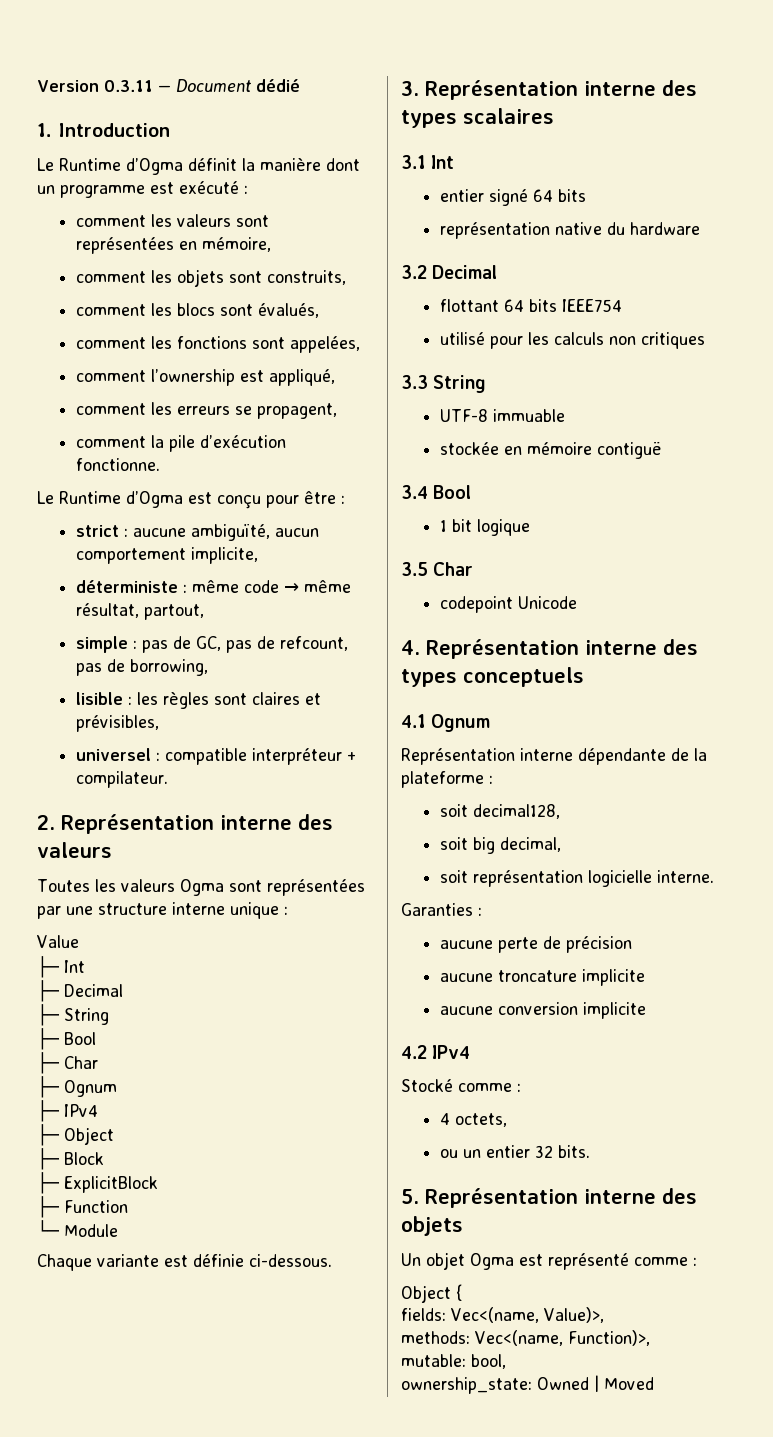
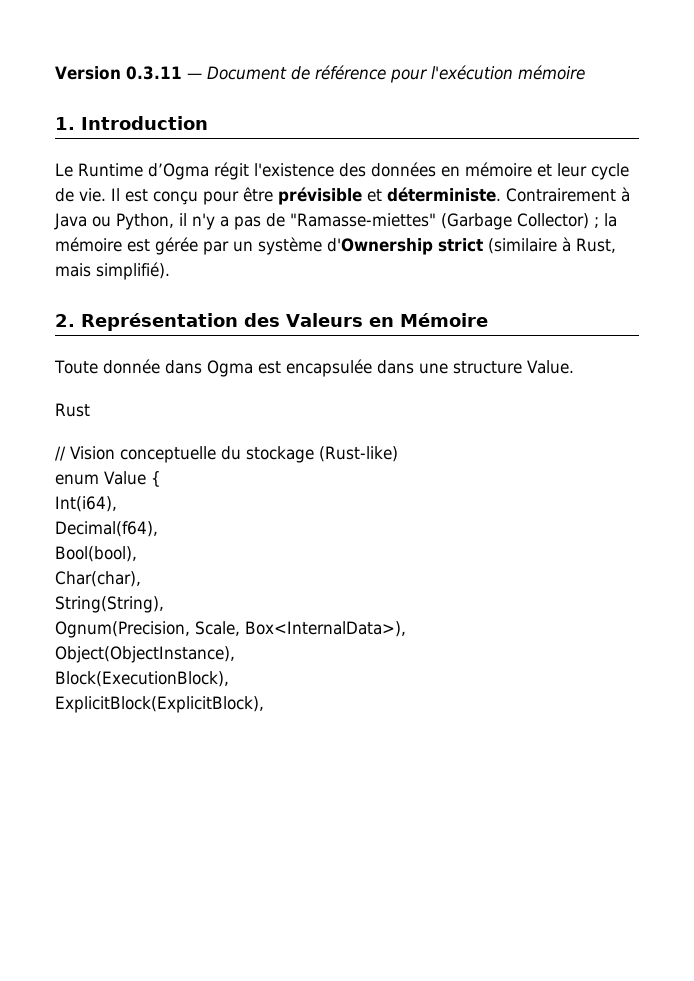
- Version 0.3.11 — Document dédié
+ Version 0.3.11 — Document de référence pour l'exécution mémoire
- Le Runtime d’Ogma définit la manière dont un programme est exécuté :
- comment les valeurs sont représentées en mémoire,
- comment les objets sont construits,
- comment les blocs sont évalués,
- comment les fonctions sont appelées,
- comment l’ownership est appliqué,
- comment les erreurs se propagent,
- comment la pile d’exécution fonctionne.
- Le Runtime d’Ogma est conçu pour être :
- strict : aucune ambiguïté, aucun comportement implicite,
- déterministe : même code → même résultat, partout,
- simple : pas de GC, pas de refcount, pas de borrowing,
- lisible : les règles sont claires et prévisibles,
- universel : compatible interpréteur + compilateur.
- 2. Représentation interne des valeurs
- Toutes les valeurs Ogma sont représentées par une structure interne unique :
- Value
- ├─ Int
- ├─ Decimal
- ├─ String
- ├─ Bool
- ├─ Char
- ├─ Ognum
- ├─ IPv4
- ├─ Object
- ├─ Block
- ├─ ExplicitBlock
- ├─ Function
- └─ Module
- Chaque variante est définie ci-dessous.
- 3. Représentation interne des types scalaires
- 3.1 Int
- entier signé 64 bits
- représentation native du hardware
- 3.2 Decimal
- flottant 64 bits IEEE754
- utilisé pour les calculs non critiques
- 3.3 String
- UTF-8 immuable
- stockée en mémoire contiguë
- 3.4 Bool
- 1 bit logique
- 3.5 Char
- codepoint Unicode
- 4. Représentation interne des types conceptuels
- 4.1 Ognum
- Représentation interne dépendante de la plateforme :
- soit decimal128,
- soit big decimal,
- soit représentation logicielle interne.
- Garanties :
- aucune perte de précision
- aucune troncature implicite
- aucune conversion implicite
- 4.2 IPv4
- Stocké comme :
- 4 octets,
- ou un entier 32 bits.
- 5. Représentation interne des objets
- Un objet Ogma est représenté comme :
- Object {
- fields: Vec<(name, Value)>,
- methods: Vec<(name, Function)>,
- mutable: bool,
- ownership_state: Owned | Moved
+ Le Runtime d’Ogma régit l'existence des données en mémoire et leur cycle de vie. Il est conçu pour être prévisible et déterministe. Contrairement à Java ou Python, il n'y a pas de "Ramasse-miettes" (Garbage Collector) ; la mémoire est gérée par un système d'Ownership strict (similaire à Rust, mais simplifié).
+ 2. Représentation des Valeurs en Mémoire
+ Toute donnée dans Ogma est encapsulée dans une structure Value.
+ Rust
+ // Vision conceptuelle du stockage (Rust-like)
+ enum Value {
+ Int(i64),
+ Decimal(f64),
+ Bool(bool),
+ Char(char),
+ String(String),
+ Ognum(Precision, Scale, Box<InternalData>),
+ Object(ObjectInstance),
+ Block(ExecutionBlock),
+ ExplicitBlock(ExplicitBlock),

